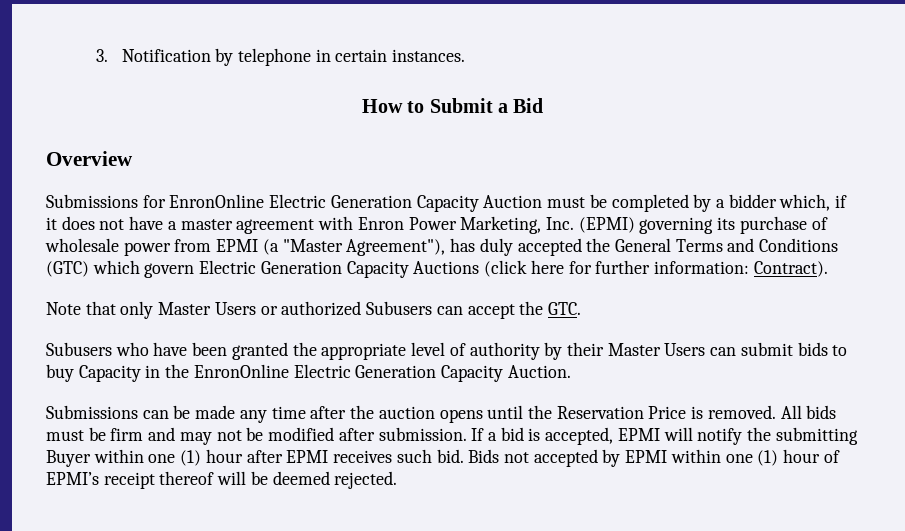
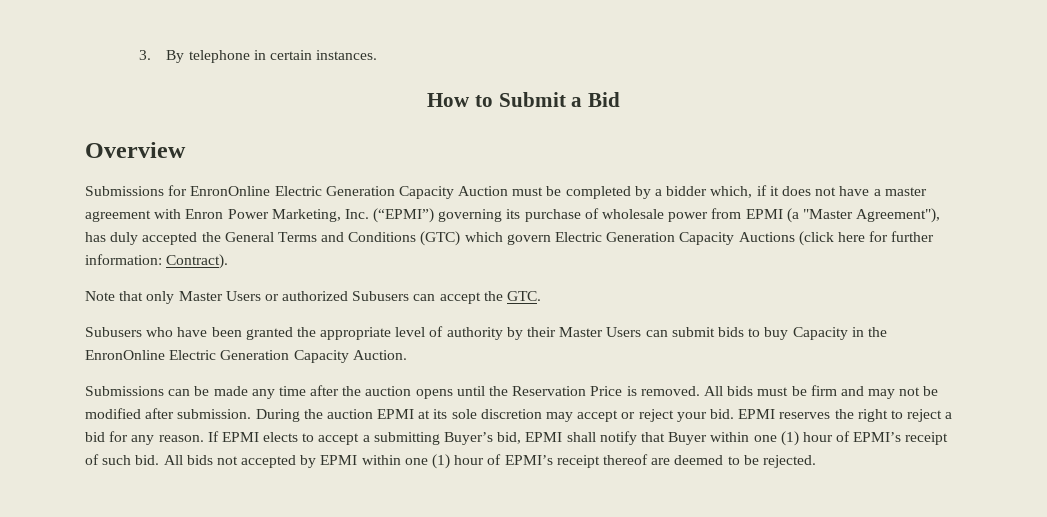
- 3. Notification by telephone in certain instances.
+ 3. By telephone in certain instances.
- Submissions for EnronOnline Electric Generation Capacity Auction must be completed by a bidder which, if it does not have a master agreement with Enron Power Marketing, Inc. (EPMI) governing its purchase of wholesale power from EPMI (a "Master Agreement"), has duly accepted the General Terms and Conditions (GTC) which govern Electric Generation Capacity Auctions (click here for further information: Contract).
+ Submissions for EnronOnline Electric Generation Capacity Auction must be completed by a bidder which, if it does not have a master agreement with Enron Power Marketing, Inc. (“EPMI”) governing its purchase of wholesale power from EPMI (a "Master Agreement"), has duly accepted the General Terms and Conditions (GTC) which govern Electric Generation Capacity Auctions (click here for further information: Contract).
- If a bid is accepted, EPMI will notify the submitting Buyer within one (1) hour after EPMI receives such bid. Bids not accepted by EPMI within one (1) hour of EPMI’s receipt thereof will be deemed rejected.
+ During the auction EPMI at its sole discretion may accept or reject your bid. EPMI reserves the right to reject a bid for any reason. If EPMI elects to accept a submitting Buyer’s bid, EPMI shall notify that Buyer within one (1) hour of EPMI’s receipt of such bid. All bids not accepted by EPMI within one (1) hour of EPMI’s receipt thereof are deemed to be rejected.

